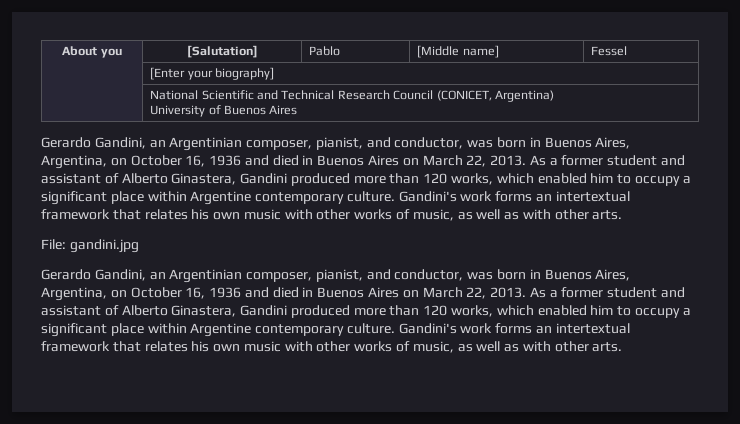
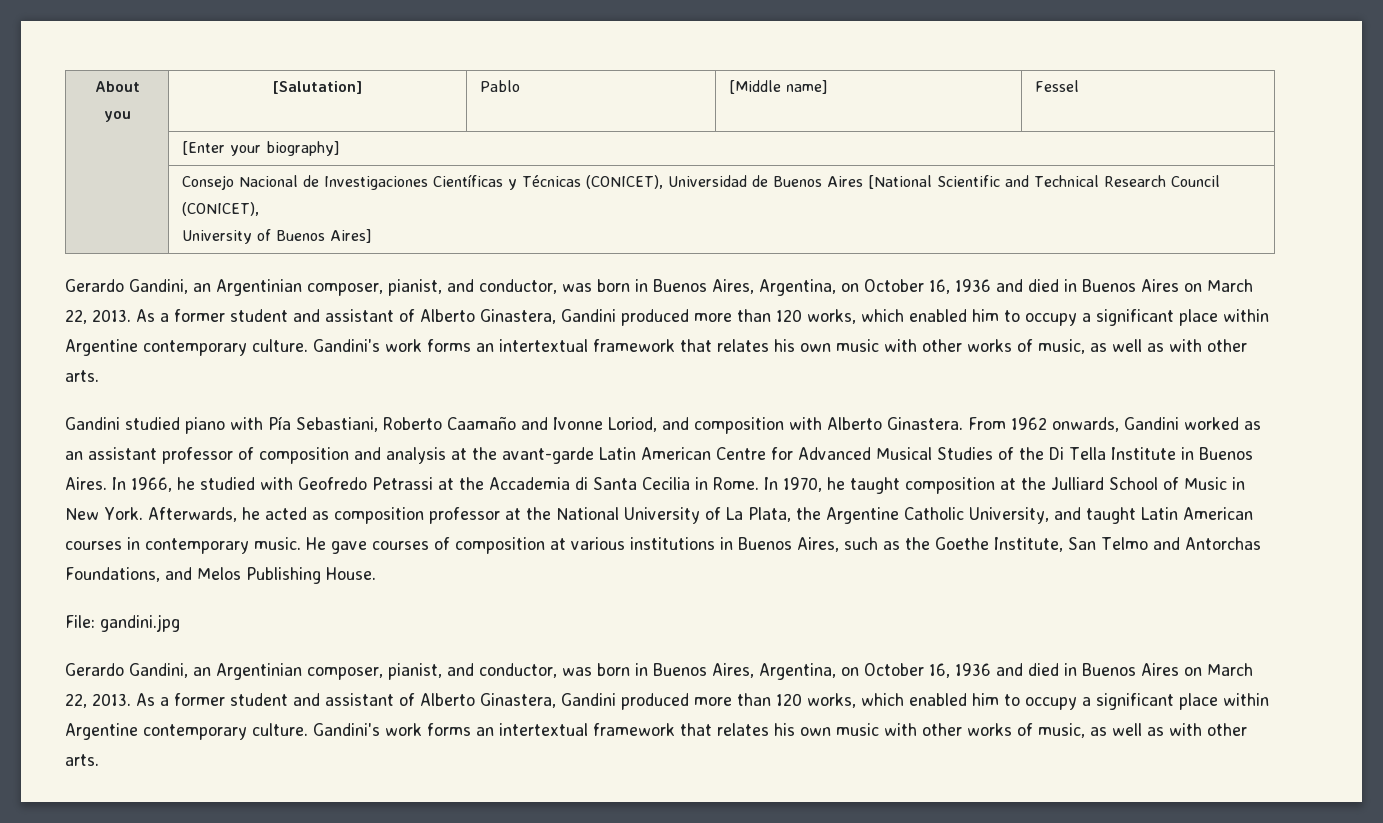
- | National Scientific and Technical Research Council (CONICET, Argentina)
- University of Buenos Aires
+ | Consejo Nacional de Investigaciones Científicas y Técnicas (CONICET), Universidad de Buenos Aires [National Scientific and Technical Research Council (CONICET),
+ University of Buenos Aires]
+ Gandini studied piano with Pía Sebastiani, Roberto Caamaño and Ivonne Loriod, and composition with Alberto Ginastera. From 1962 onwards, Gandini worked as an assistant professor of composition and analysis at the avant-garde Latin American Centre for Advanced Musical Studies of the Di Tella Institute in Buenos Aires. In 1966, he studied with Geofredo Petrassi at the Accademia di Santa Cecilia in Rome. In 1970, he taught composition at the Julliard School of Music in New York. Afterwards, he acted as composition professor at the National University of La Plata, the Argentine Catholic University, and taught Latin American courses in contemporary music. He gave courses of composition at various institutions in Buenos Aires, such as the Goethe Institute, San Telmo and Antorchas Foundations, and Melos Publishing House.

